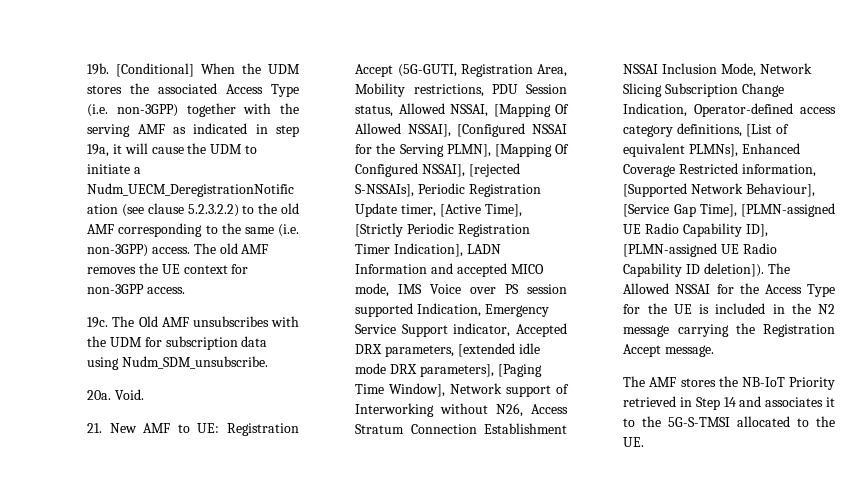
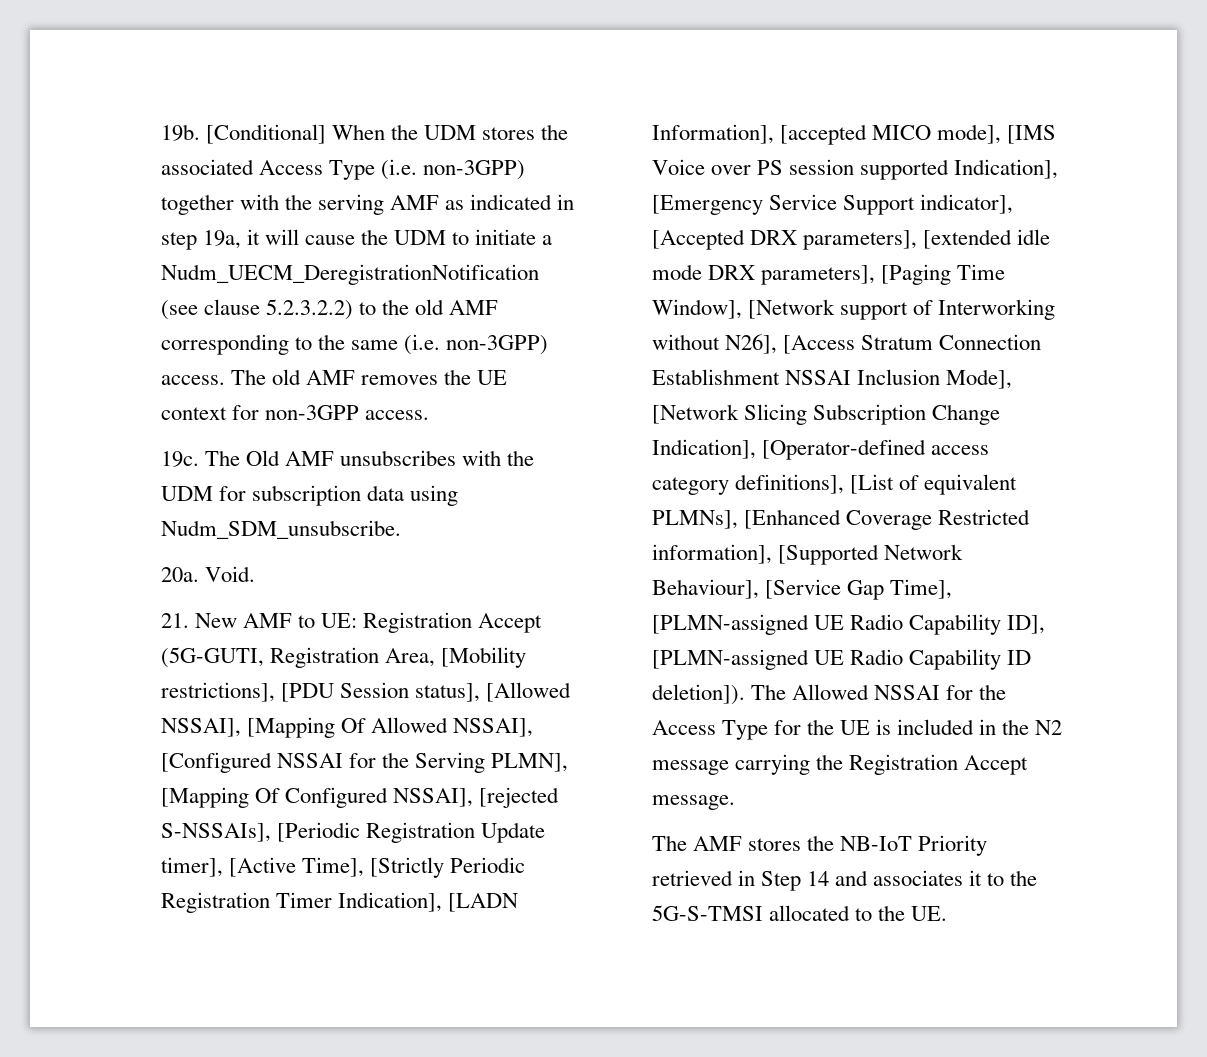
- Registration Accept (5G-GUTI, Registration Area, Mobility restrictions, PDU Session status, Allowed NSSAI, [Mapping Of Allowed NSSAI], [Configured NSSAI for the Serving PLMN], [Mapping Of Configured NSSAI], [rejected S-NSSAIs], Periodic Registration Update timer, [Active Time], [Strictly Periodic Registration Timer Indication], LADN Information and accepted MICO mode, IMS Voice over PS session supported Indication, Emergency Service Support indicator, Accepted DRX parameters, [extended idle mode DRX parameters], [Paging Time Window], Network support of Interworking without N26, Access Stratum Connection Establishment NSSAI Inclusion Mode, Network Slicing Subscription Change Indication, Operator-defined access category definitions, [List of equivalent PLMNs], Enhanced Coverage Restricted information, [Supported Network Behaviour], [Service Gap Time], [PLMN-assigned UE Radio Capability ID], [PLMN-assigned UE Radio Capability ID deletion]).
+ Registration Accept (5G-GUTI, Registration Area, [Mobility restrictions], [PDU Session status], [Allowed NSSAI], [Mapping Of Allowed NSSAI], [Configured NSSAI for the Serving PLMN], [Mapping Of Configured NSSAI], [rejected S-NSSAIs], [Periodic Registration Update timer], [Active Time], [Strictly Periodic Registration Timer Indication], [LADN Information], [accepted MICO mode], [IMS Voice over PS session supported Indication], [Emergency Service Support indicator], [Accepted DRX parameters], [extended idle mode DRX parameters], [Paging Time Window], [Network support of Interworking without N26], [Access Stratum Connection Establishment NSSAI Inclusion Mode], [Network Slicing Subscription Change Indication], [Operator-defined access category definitions], [List of equivalent PLMNs], [Enhanced Coverage Restricted information], [Supported Network Behaviour], [Service Gap Time], [PLMN-assigned UE Radio Capability ID], [PLMN-assigned UE Radio Capability ID deletion]).

